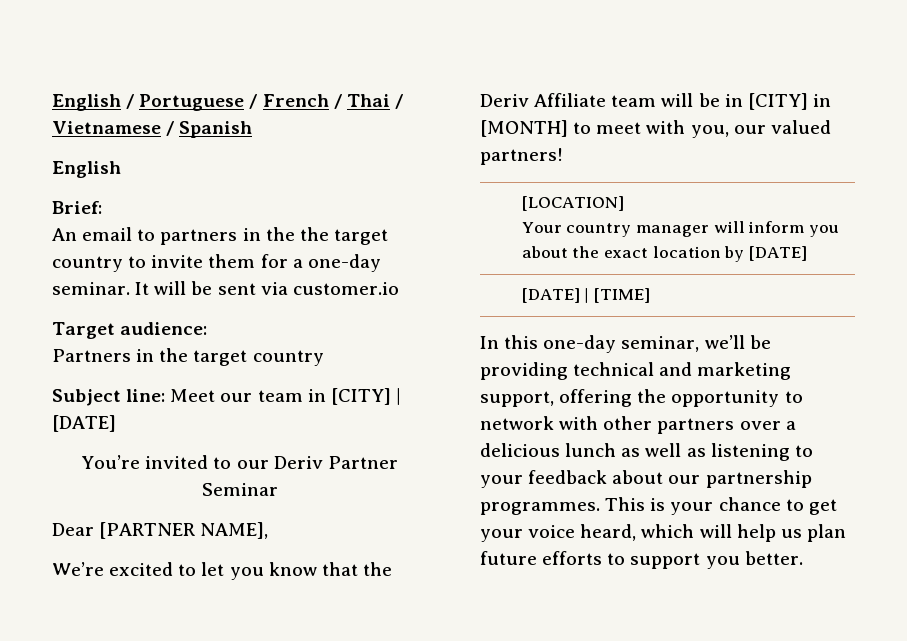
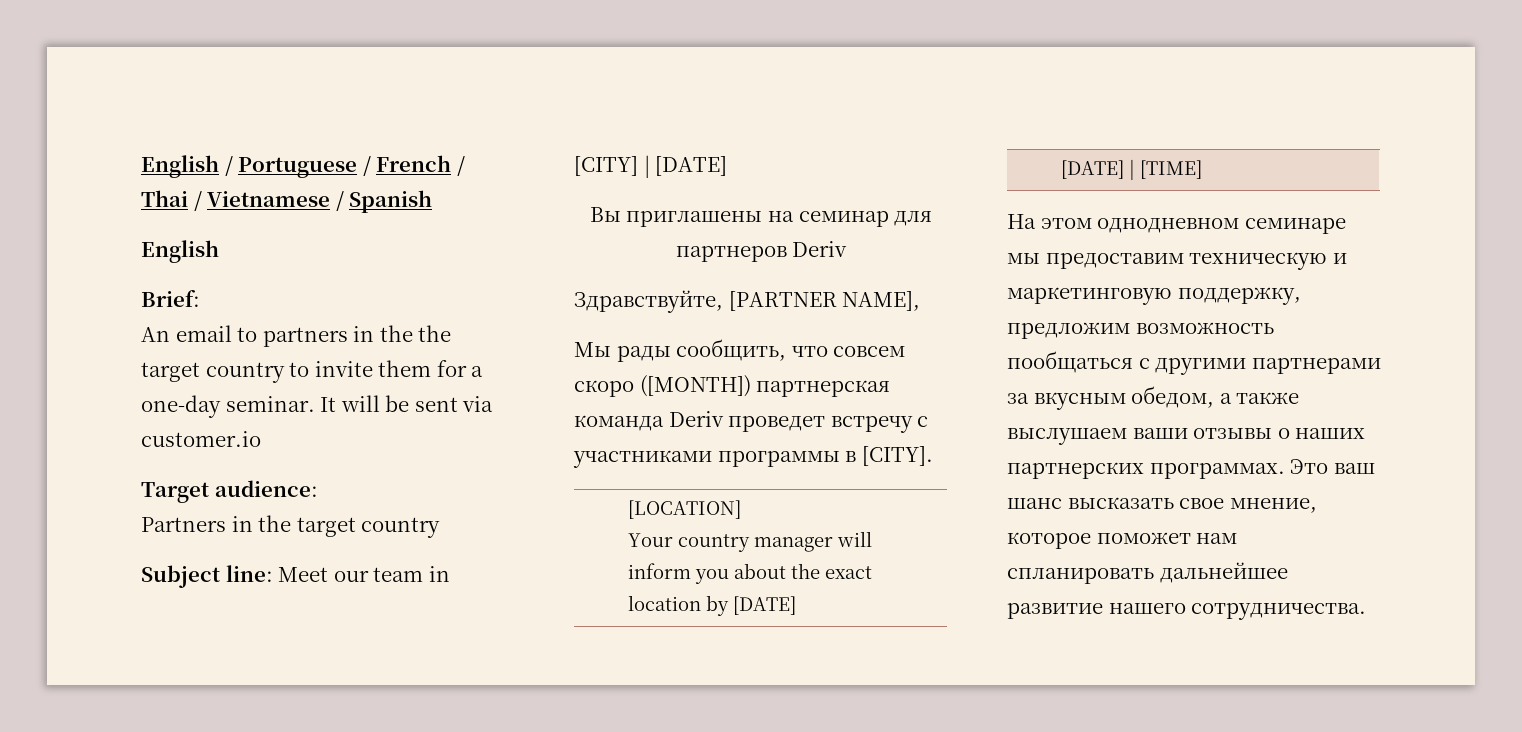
- You’re invited to our Deriv Partner Seminar
- Dear [PARTNER NAME],
- We’re excited to let you know that the Deriv Affiliate team will be in [CITY] in [MONTH] to meet with you, our valued partners!
+ Вы приглашены на семинар для партнеров Deriv
+ Здравствуйте, [PARTNER NAME],
+ Мы рады сообщить, что совсем скоро ([MONTH]) партнерская команда Deriv проведет встречу с участниками программы в [CITY].
- In this one-day seminar, we’ll be providing technical and marketing support, offering the opportunity to network with other partners over a delicious lunch as well as listening to your feedback about our partnership programmes. This is your chance to get your voice heard, which will help us plan future efforts to support you better.
+ На этом однодневном семинаре мы предоставим техническую и маркетинговую поддержку, предложим возможность пообщаться с другими партнерами за вкусным обедом, а также выслушаем ваши отзывы о наших партнерских программах. Это ваш шанс высказать свое мнение, которое поможет нам спланировать дальнейшее развитие нашего сотрудничества.

